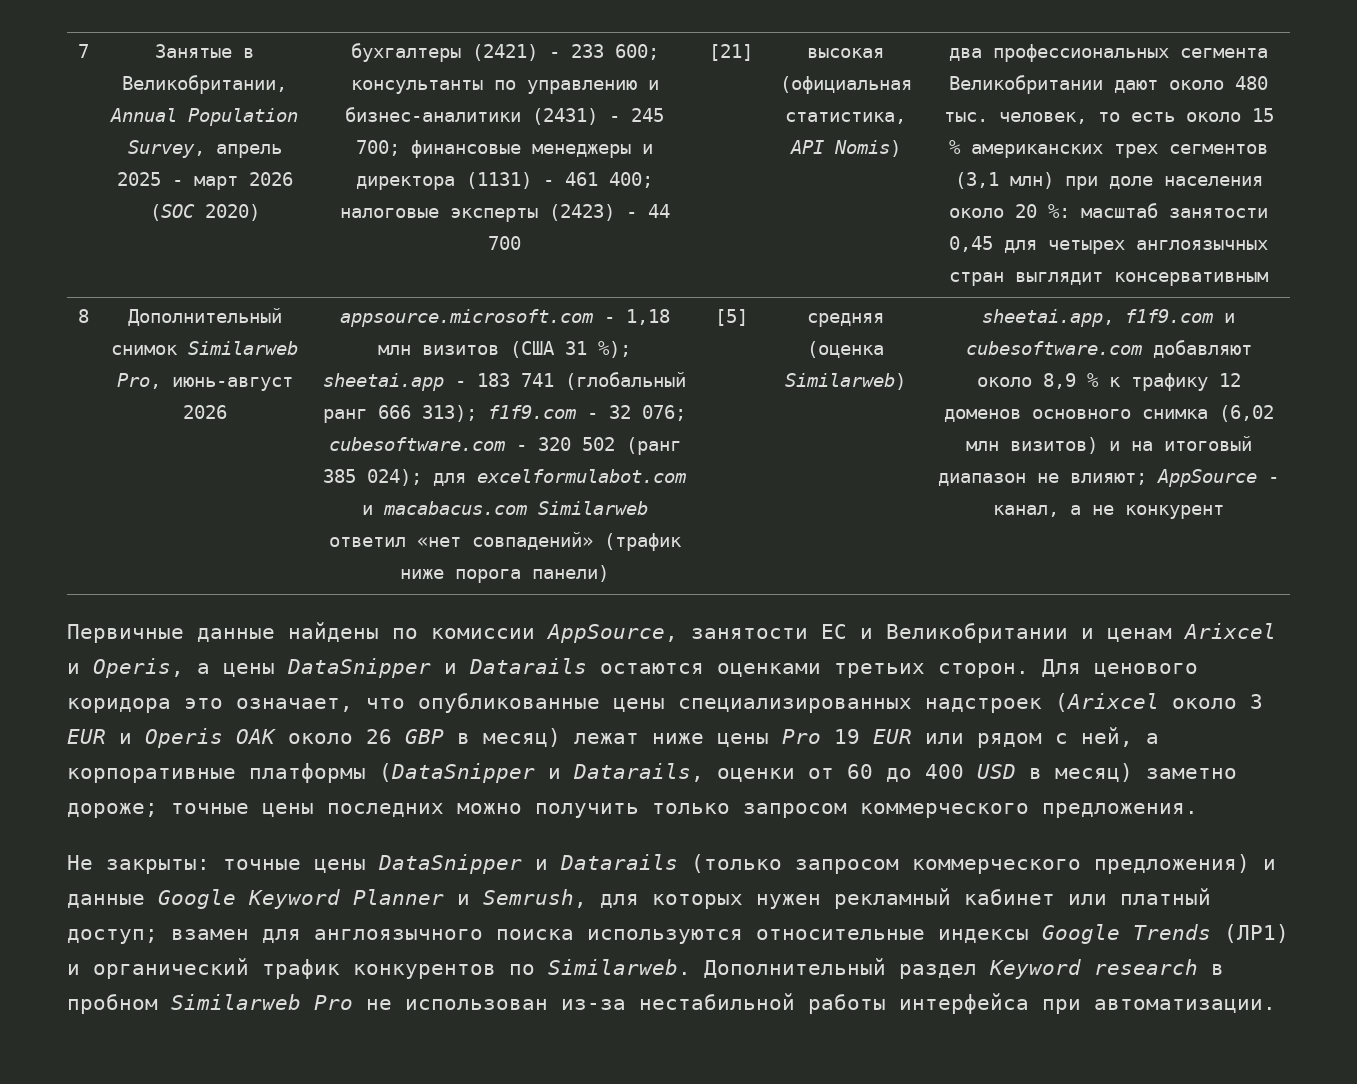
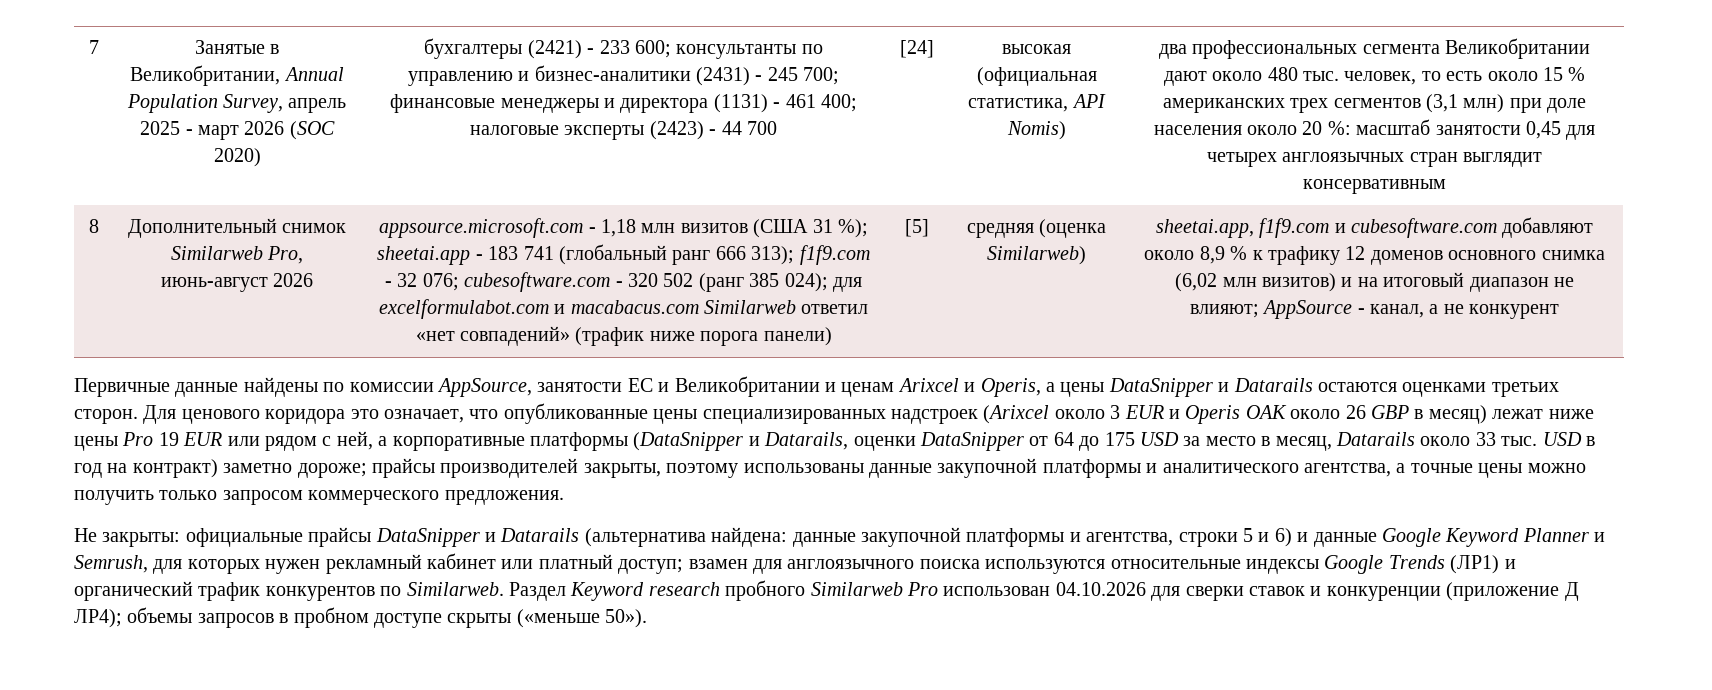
- [21]
+ [24]
- Для ценового коридора это означает, что опубликованные цены специализированных надстроек (Arixcel около 3 EUR и Operis OAK около 26 GBP в месяц) лежат ниже цены Pro 19 EUR или рядом с ней, а корпоративные платформы (DataSnipper и Datarails, оценки от 60 до 400 USD в месяц) заметно дороже; точные цены последних можно получить только запросом коммерческого предложения.
+ Для ценового коридора это означает, что опубликованные цены специализированных надстроек (Arixcel около 3 EUR и Operis OAK около 26 GBP в месяц) лежат ниже цены Pro 19 EUR или рядом с ней, а корпоративные платформы (DataSnipper и Datarails, оценки DataSnipper от 64 до 175 USD за место в месяц, Datarails около 33 тыс. USD в год на контракт) заметно дороже; прайсы производителей закрыты, поэтому использованы данные закупочной платформы и аналитического агентства, а точные цены можно получить только запросом коммерческого предложения.
- Не закрыты: точные цены DataSnipper и Datarails (только запросом коммерческого предложения) и данные Google Keyword Planner и Semrush, для которых нужен рекламный кабинет или платный доступ; взамен для англоязычного поиска используются относительные индексы Google Trends (ЛР1) и органический трафик конкурентов по Similarweb.
+ Не закрыты: официальные прайсы DataSnipper и Datarails (альтернатива найдена: данные закупочной платформы и агентства, строки 5 и 6) и данные Google Keyword Planner и Semrush, для которых нужен рекламный кабинет или платный доступ; взамен для англоязычного поиска используются относительные индексы Google Trends (ЛР1) и органический трафик конкурентов по Similarweb.
- Дополнительный раздел Keyword research в пробном Similarweb Pro не использован из-за нестабильной работы интерфейса при автоматизации.
+ Раздел Keyword research пробного Similarweb Pro использован 04.10.2026 для сверки ставок и конкуренции (приложение Д ЛР4); объемы запросов в пробном доступе скрыты («меньше 50»).

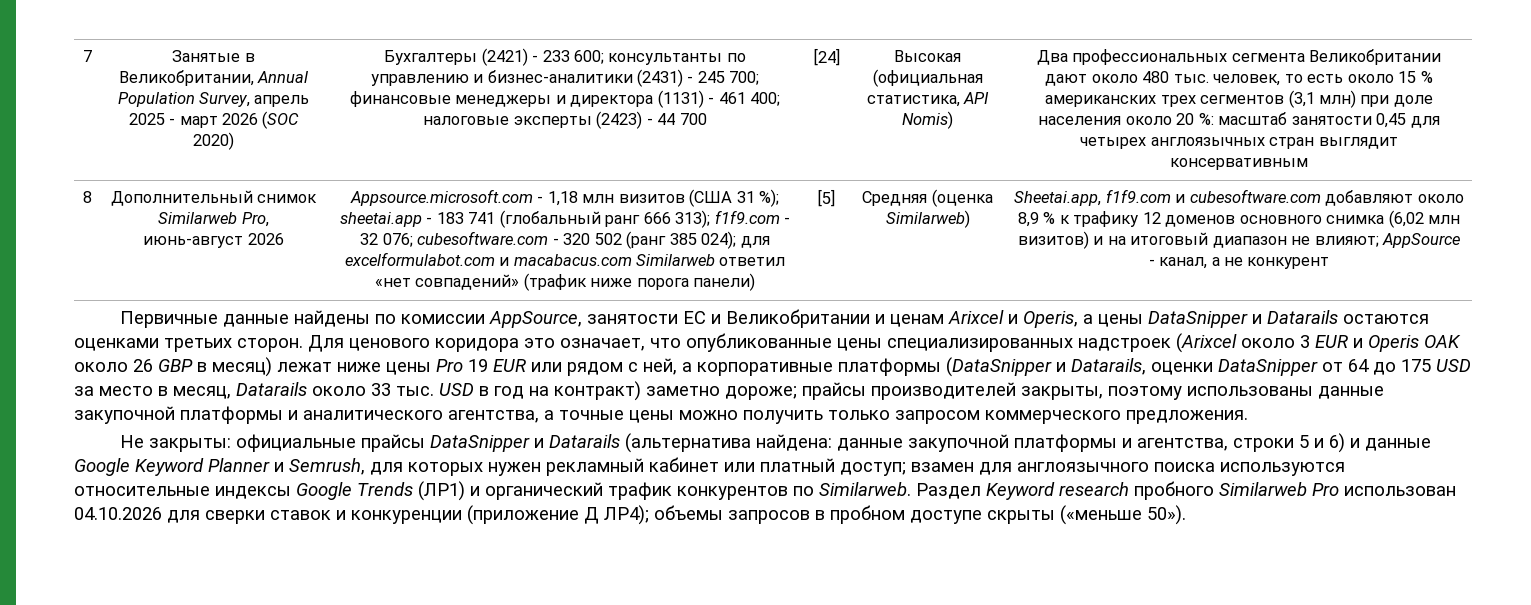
- бухгалтеры (2421) - 233 600; консультанты по управлению и бизнес-аналитики (2431) - 245 700; финансовые менеджеры и директора (1131) - 461 400; налоговые эксперты (2423) - 44 700
+ Бухгалтеры (2421) - 233 600; консультанты по управлению и бизнес-аналитики (2431) - 245 700; финансовые менеджеры и директора (1131) - 461 400; налоговые эксперты (2423) - 44 700
- высокая (официальная статистика, API Nomis)
+ Высокая (официальная статистика, API Nomis)
- два профессиональных сегмента Великобритании дают около 480 тыс. человек, то есть около 15 % американских трех сегментов (3,1 млн) при доле населения около 20 %: масштаб занятости 0,45 для четырех англоязычных стран выглядит консервативным
+ Два профессиональных сегмента Великобритании дают около 480 тыс. человек, то есть около 15 % американских трех сегментов (3,1 млн) при доле населения около 20 %: масштаб занятости 0,45 для четырех англоязычных стран выглядит консервативным
- appsource.microsoft.com - 1,18 млн визитов (США 31 %); sheetai.app - 183 741 (глобальный ранг 666 313); f1f9.com - 32 076; cubesoftware.com - 320 502 (ранг 385 024); для excelformulabot.com и macabacus.com Similarweb ответил «нет совпадений» (трафик ниже порога панели)
+ Appsource.microsoft.com - 1,18 млн визитов (США 31 %); sheetai.app - 183 741 (глобальный ранг 666 313); f1f9.com - 32 076; cubesoftware.com - 320 502 (ранг 385 024); для excelformulabot.com и macabacus.com Similarweb ответил «нет совпадений» (трафик ниже порога панели)
- средняя (оценка Similarweb)
+ Средняя (оценка Similarweb)
- sheetai.app, f1f9.com и cubesoftware.com добавляют около 8,9 % к трафику 12 доменов основного снимка (6,02 млн визитов) и на итоговый диапазон не влияют; AppSource - канал, а не конкурент
+ Sheetai.app, f1f9.com и cubesoftware.com добавляют около 8,9 % к трафику 12 доменов основного снимка (6,02 млн визитов) и на итоговый диапазон не влияют; AppSource - канал, а не конкурент

